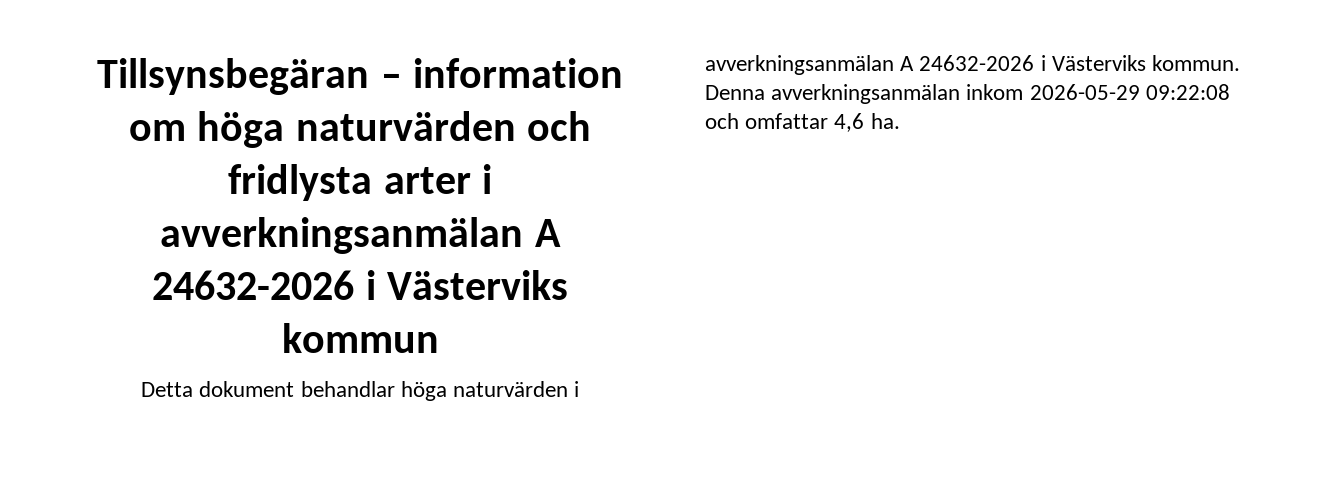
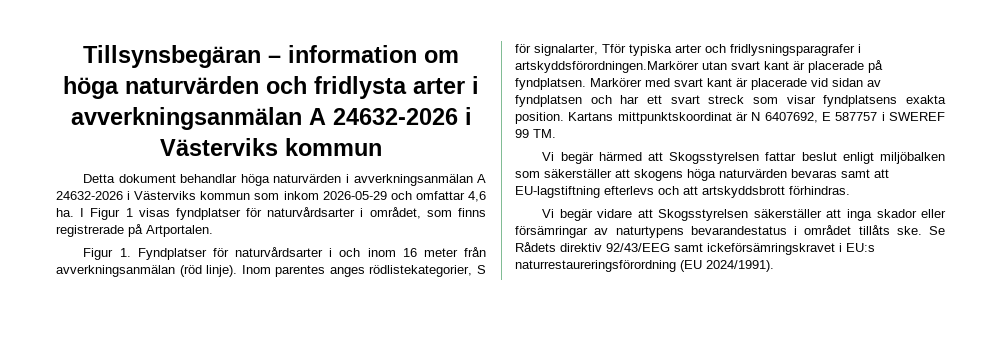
- Detta dokument behandlar höga naturvärden i avverkningsanmälan A 24632-2026 i Västerviks kommun. Denna avverkningsanmälan inkom 2026-05-29 09:22:08 och omfattar 4,6 ha.
+ Detta dokument behandlar höga naturvärden i avverkningsanmälan A 24632-2026 i Västerviks kommun som inkom 2026-05-29 och omfattar 4,6 ha.
+ I Figur 1 visas fyndplatser för naturvårdsarter i området, som finns registrerade på Artportalen.
+ Figur 1. Fyndplatser för naturvårdsarter i och inom 16 meter från avverkningsanmälan (röd linje). Inom parentes anges rödlistekategorier, S för signalarter, Tför typiska arter och fridlysningsparagrafer i artskyddsförordningen.Markörer utan svart kant är placerade på fyndplatsen. Markörer med svart kant är placerade vid sidan av fyndplatsen och har ett svart streck som visar fyndplatsens exakta position. Kartans mittpunktskoordinat är N 6407692, E 587757 i SWEREF 99 TM.
+ Vi begär härmed att Skogsstyrelsen fattar beslut enligt miljöbalken som säkerställer att skogens höga naturvärden bevaras samt att EU-lagstiftning efterlevs och att artskyddsbrott förhindras.
+ Vi begär vidare att Skogsstyrelsen säkerställer att inga skador eller försämringar av naturtypens bevarandestatus i området tillåts ske. Se Rådets direktiv 92/43/EEG samt ickeförsämringskravet i EU:s naturrestaureringsförordning (EU 2024/1991).

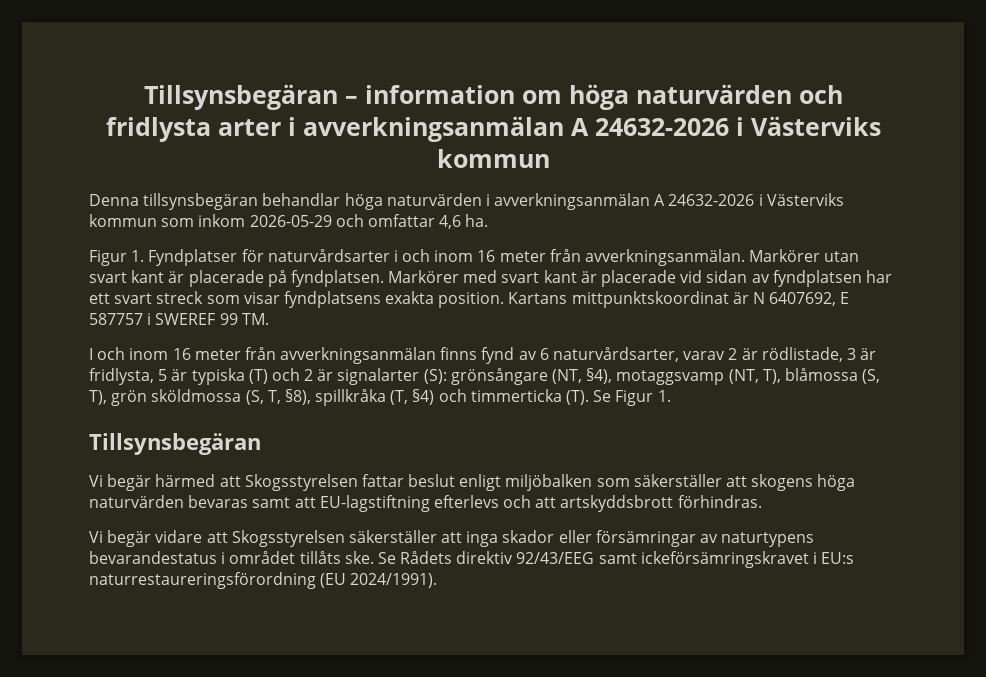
- Detta dokument behandlar höga naturvärden i avverkningsanmälan A 24632-2026 i Västerviks kommun som inkom 2026-05-29 och omfattar 4,6 ha. I Figur 1 visas fyndplatser för naturvårdsarter i området, som finns registrerade på Artportalen.
+ Denna tillsynsbegäran behandlar höga naturvärden i avverkningsanmälan A 24632-2026 i Västerviks kommun som inkom 2026-05-29 och omfattar 4,6 ha.
- Figur 1. Fyndplatser för naturvårdsarter i och inom 16 meter från avverkningsanmälan (röd linje). Inom parentes anges rödlistekategorier, S för signalarter, Tför typiska arter och fridlysningsparagrafer i artskyddsförordningen.Markörer utan svart kant är placerade på fyndplatsen.
+ Figur 1. Fyndplatser för naturvårdsarter i och inom 16 meter från avverkningsanmälan. Markörer utan svart kant är placerade på fyndplatsen.
- Markörer med svart kant är placerade vid sidan av fyndplatsen och har ett svart streck som visar fyndplatsens exakta position.
+ Markörer med svart kant är placerade vid sidan av fyndplatsen har ett svart streck som visar fyndplatsens exakta position.
+ I och inom 16 meter från avverkningsanmälan finns fynd av 6 naturvårdsarter, varav 2 är rödlistade, 3 är fridlysta, 5 är typiska (T) och 2 är signalarter (S): grönsångare (NT, §4), motaggsvamp (NT, T), blåmossa (S, T), grön sköldmossa (S, T, §8), spillkråka (T, §4) och timmerticka (T). Se Figur 1.
+ Tillsynsbegäran

